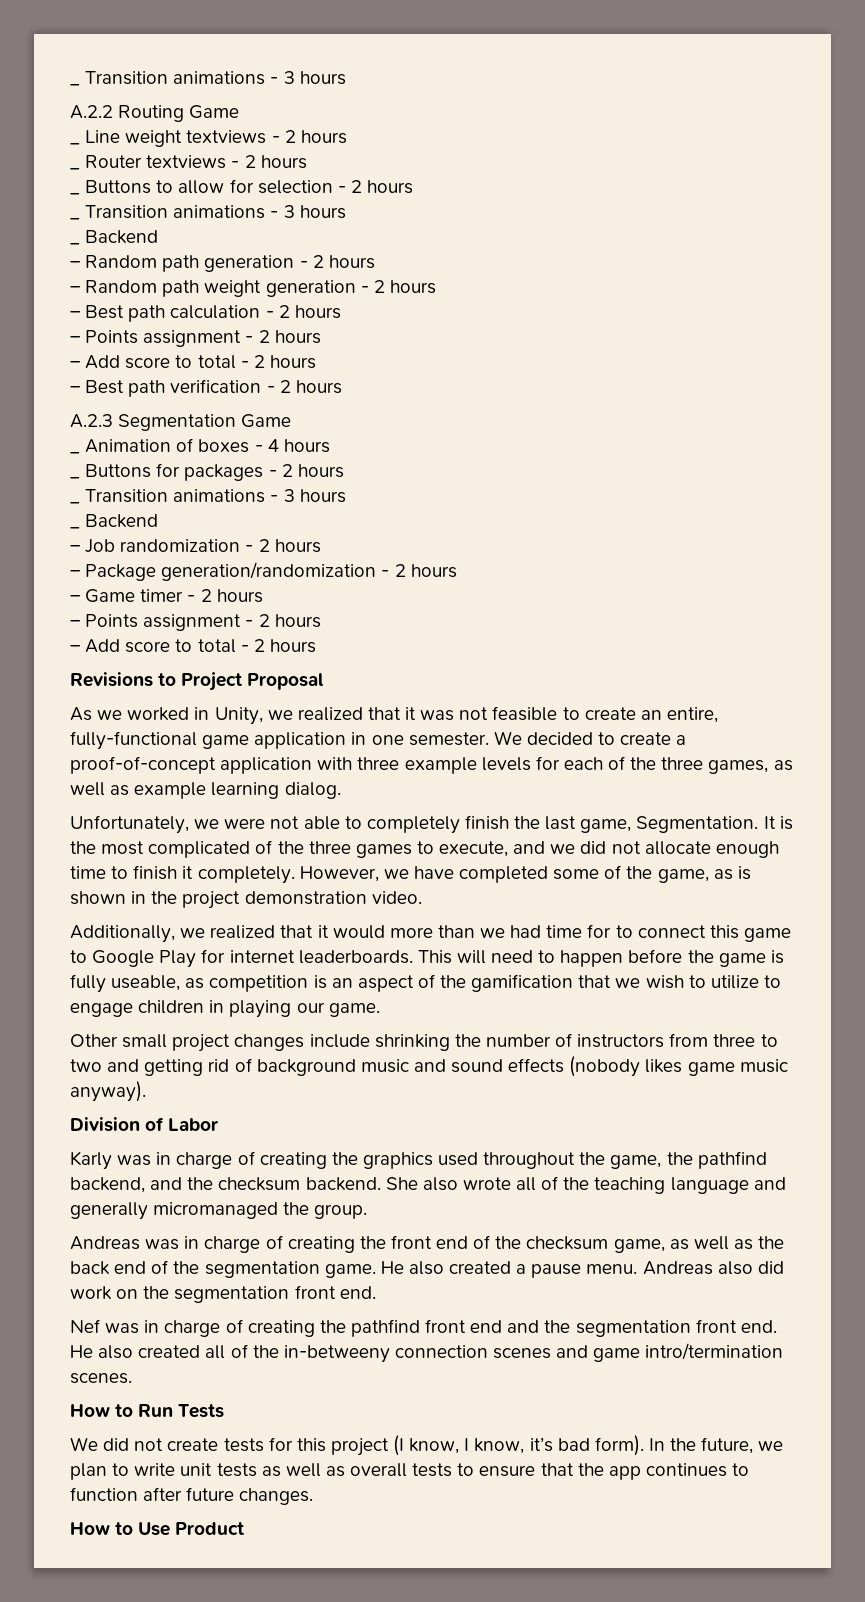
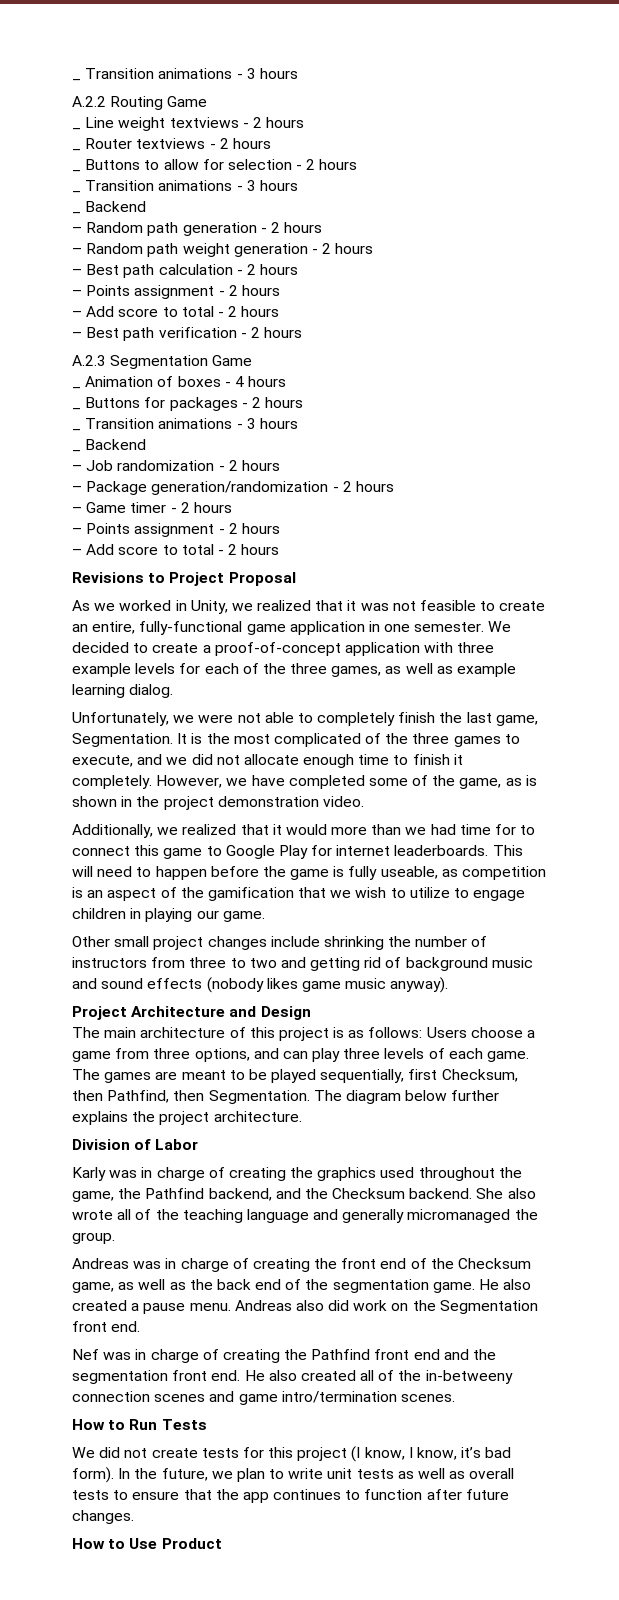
+ Project Architecture and Design
+ The main architecture of this project is as follows: Users choose a game from three options, and can play three levels of each game. The games are meant to be played sequentially, first Checksum, then Pathfind, then Segmentation. The diagram below further explains the project architecture.
- Karly was in charge of creating the graphics used throughout the game, the pathfind backend, and the checksum backend.
+ Karly was in charge of creating the graphics used throughout the game, the Pathfind backend, and the Checksum backend.
- Andreas was in charge of creating the front end of the checksum game, as well as the back end of the segmentation game.
+ Andreas was in charge of creating the front end of the Checksum game, as well as the back end of the segmentation game.
- Andreas also did work on the segmentation front end.
+ Andreas also did work on the Segmentation front end.
- Nef was in charge of creating the pathfind front end and the segmentation front end.
+ Nef was in charge of creating the Pathfind front end and the segmentation front end.

